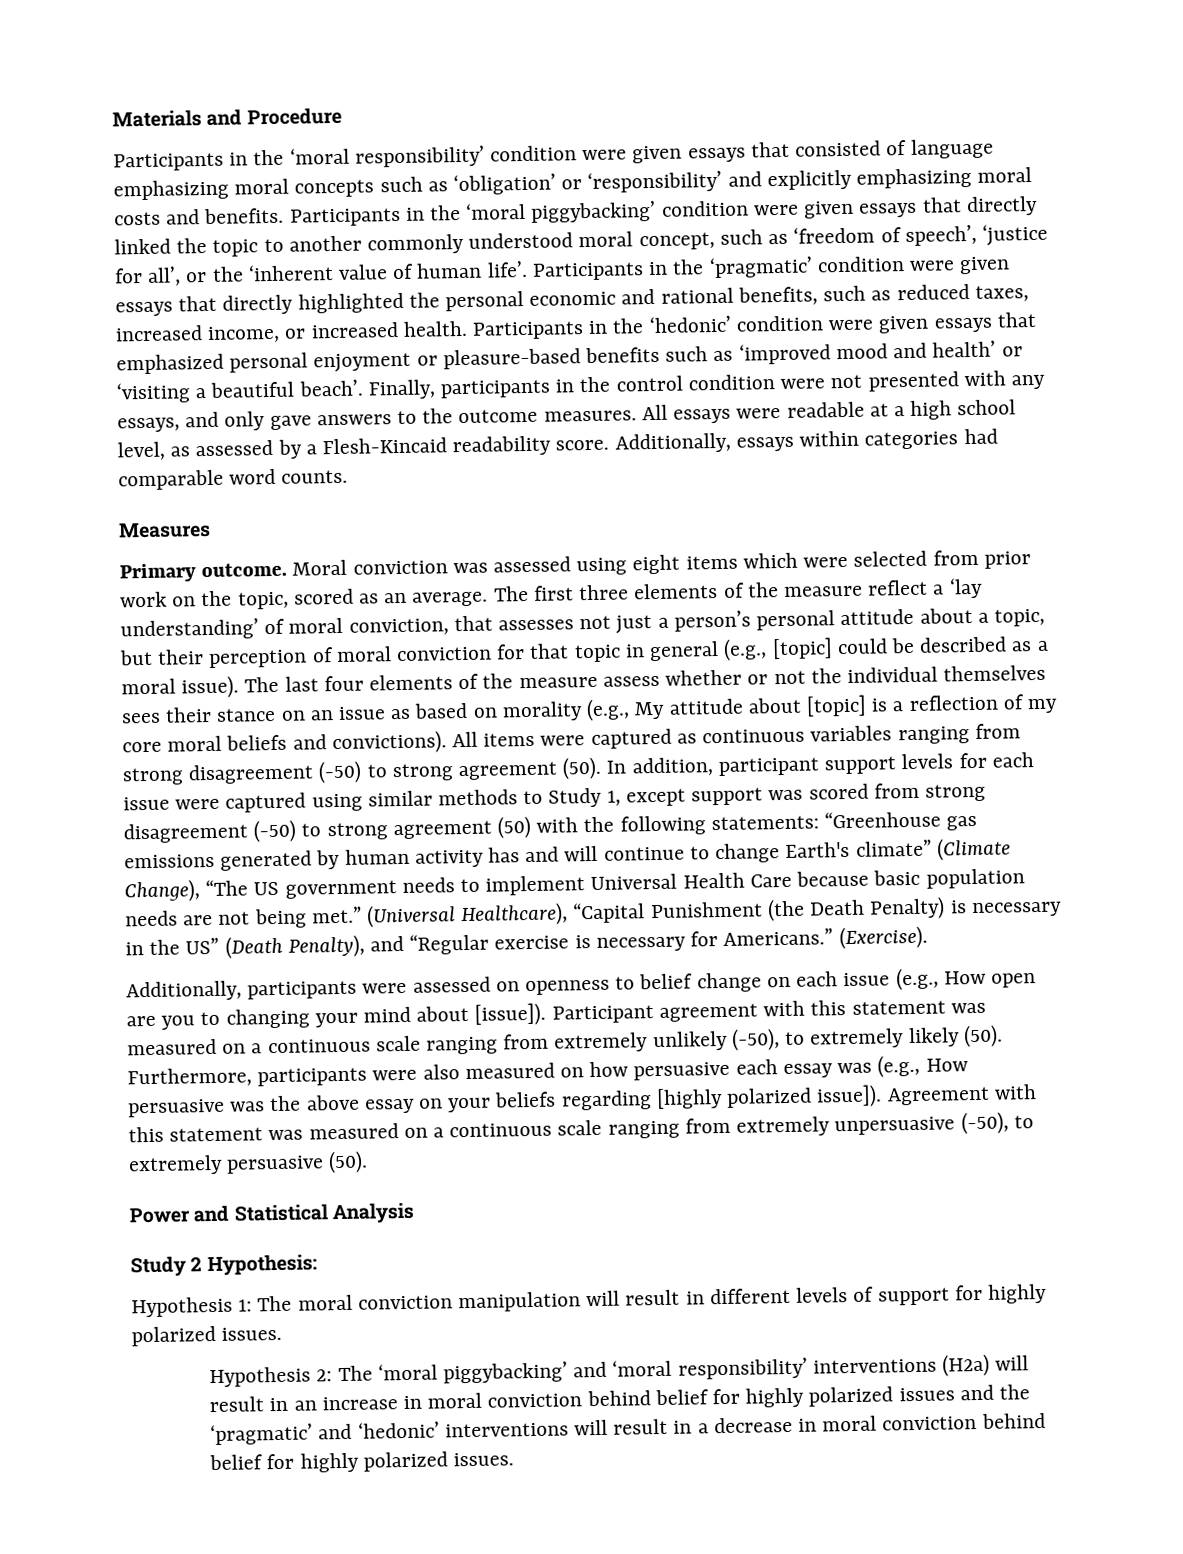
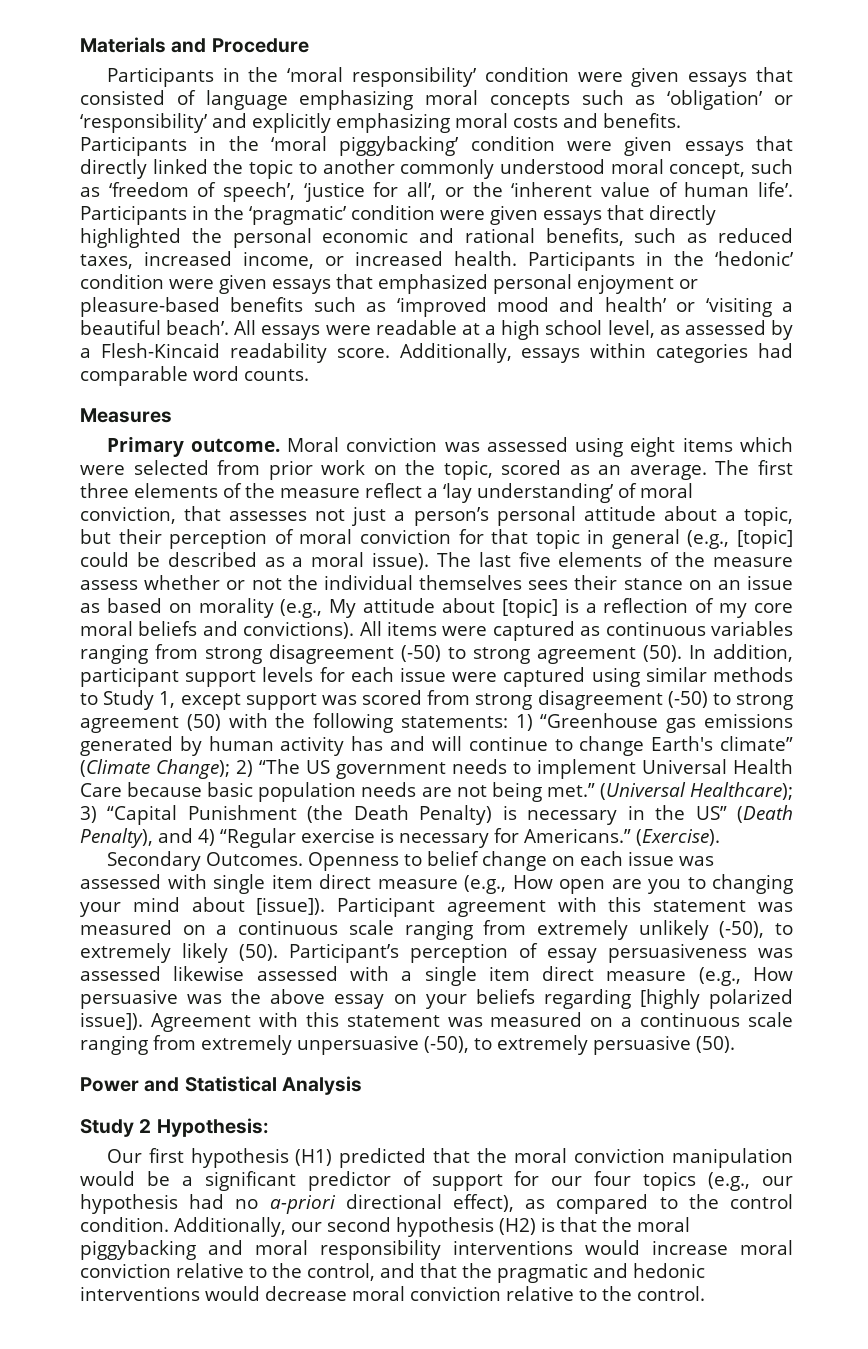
- Finally, participants in the control condition were not presented with any essays, and only gave answers to the outcome measures.
- The last four elements of the measure assess whether or not the individual themselves sees their stance on an issue as based on morality (e.g., My attitude about [topic] is a reflection of my core moral beliefs and convictions).
+ The last five elements of the measure assess whether or not the individual themselves sees their stance on an issue as based on morality (e.g., My attitude about [topic] is a reflection of my core moral beliefs and convictions).
- “Greenhouse gas emissions generated by human activity has and will continue to change Earth's climate” (Climate Change), “The US government needs to implement Universal Health Care because basic population needs are not being met.”
+ 1) “Greenhouse gas emissions generated by human activity has and will continue to change Earth's climate” (Climate Change); 2) “The US government needs to implement Universal Health Care because basic population needs are not being met.”
- (Universal Healthcare), “Capital Punishment (the Death Penalty) is necessary in the US” (Death Penalty), and “Regular exercise is necessary for Americans.”
+ (Universal Healthcare); 3) “Capital Punishment (the Death Penalty) is necessary in the US” (Death Penalty), and 4) “Regular exercise is necessary for Americans.”
- Additionally, participants were assessed on openness to belief change on each issue (e.g., How open are you to changing your mind about [issue]).
+ Secondary Outcomes. Openness to belief change on each issue was assessed with single item direct measure (e.g., How open are you to changing your mind about [issue]).
- Furthermore, participants were also measured on how persuasive each essay was (e.g., How persuasive was the above essay on your beliefs regarding [highly polarized issue]).
+ Participant’s perception of essay persuasiveness was assessed likewise assessed with a single item direct measure (e.g., How persuasive was the above essay on your beliefs regarding [highly polarized issue]).
- Hypothesis 1: The moral conviction manipulation will result in different levels of support for highly polarized issues.
- Hypothesis 2: The ‘moral piggybacking’ and ‘moral responsibility’ interventions (H2a) will result in an increase in moral conviction behind belief for highly polarized issues and the ‘pragmatic’ and ‘hedonic’ interventions will result in a decrease in moral conviction behind belief for highly polarized issues.
+ Our first hypothesis (H1) predicted that the moral conviction manipulation would be a significant predictor of support for our four topics (e.g., our hypothesis had no a-priori directional effect), as compared to the control condition. Additionally, our second hypothesis (H2) is that the moral piggybacking and moral responsibility interventions would increase moral conviction relative to the control, and that the pragmatic and hedonic interventions would decrease moral conviction relative to the control.

